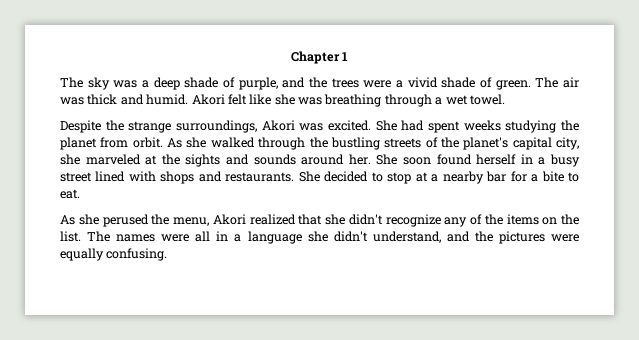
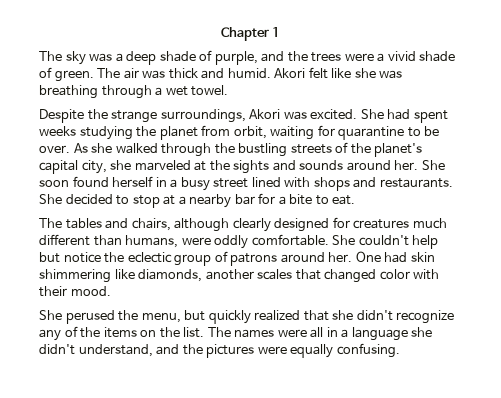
- She had spent weeks studying the planet from orbit.
+ She had spent weeks studying the planet from orbit, waiting for quarantine to be over.
- As she perused the menu, Akori realized that she didn't recognize any of the items on the list.
+ The tables and chairs, although clearly designed for creatures much different than humans, were oddly comfortable. She couldn't help but notice the eclectic group of patrons around her. One had skin shimmering like diamonds, another scales that changed color with their mood.
+ She perused the menu, but quickly realized that she didn't recognize any of the items on the list.

